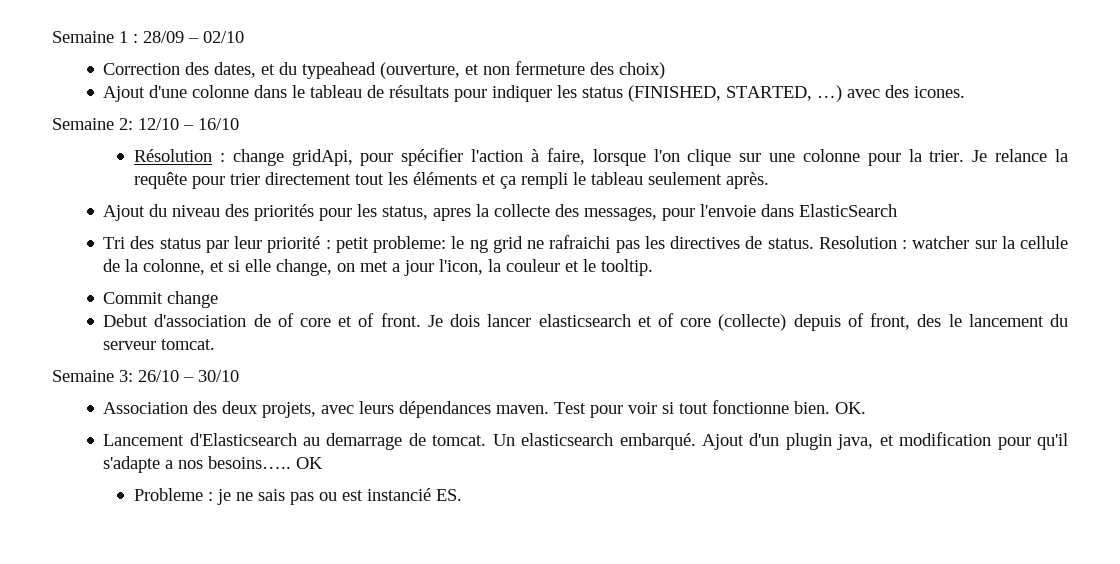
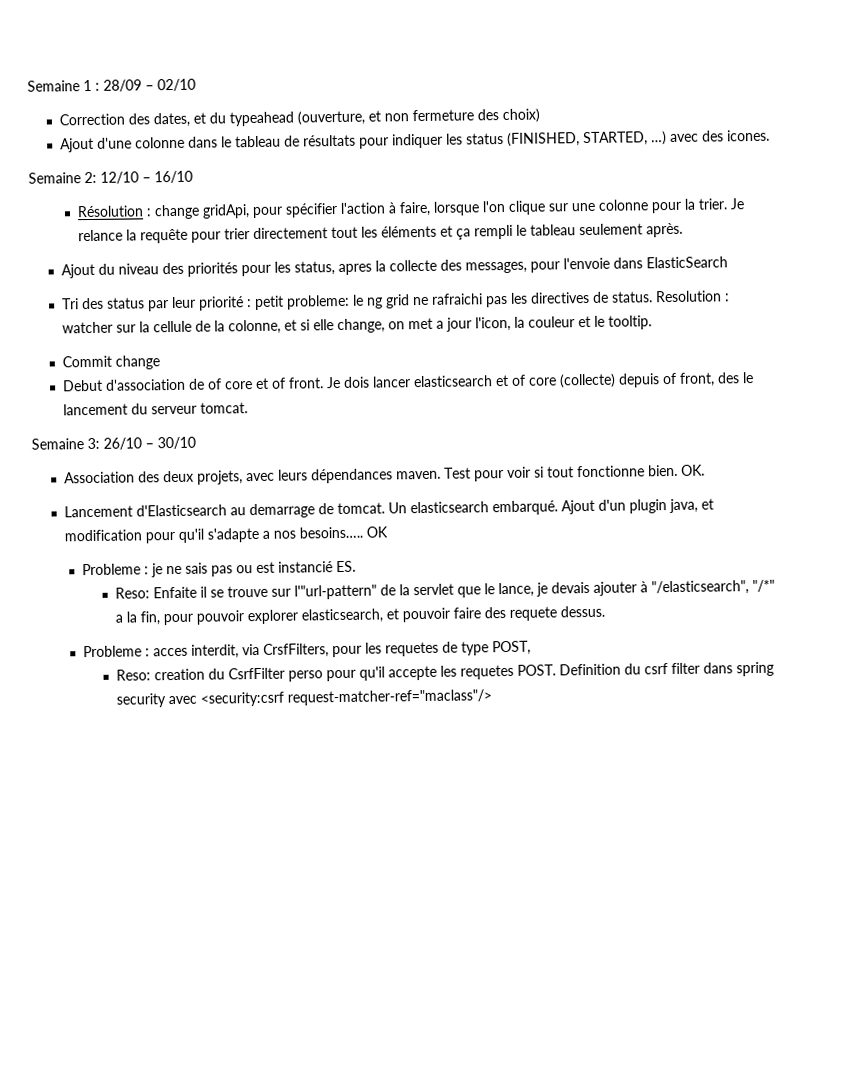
+ Reso: Enfaite il se trouve sur l'"url-pattern" de la servlet que le lance, je devais ajouter à "/elasticsearch", "/*" a la fin, pour pouvoir explorer elasticsearch, et pouvoir faire des requete dessus.
+ Probleme : acces interdit, via CrsfFilters, pour les requetes de type POST,
+ Reso: creation du CsrfFilter perso pour qu'il accepte les requetes POST. Definition du csrf filter dans spring security avec <security:csrf request-matcher-ref="maclass"/>

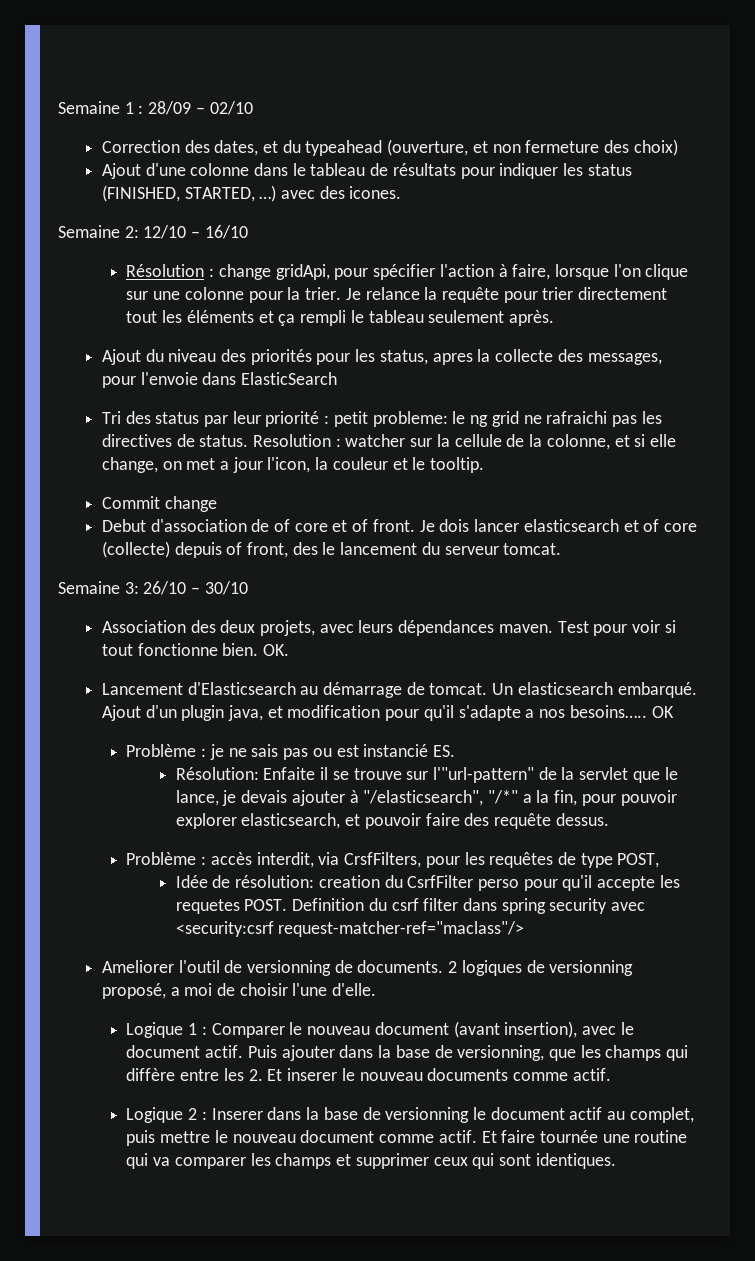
- Lancement d'Elasticsearch au demarrage de tomcat.
+ Lancement d'Elasticsearch au démarrage de tomcat.
- Probleme : je ne sais pas ou est instancié ES.
+ Problème : je ne sais pas ou est instancié ES.
- Reso: Enfaite il se trouve sur l'"url-pattern" de la servlet que le lance, je devais ajouter à "/elasticsearch", "/*" a la fin, pour pouvoir explorer elasticsearch, et pouvoir faire des requete dessus.
+ Résolution: Enfaite il se trouve sur l'"url-pattern" de la servlet que le lance, je devais ajouter à "/elasticsearch", "/*" a la fin, pour pouvoir explorer elasticsearch, et pouvoir faire des requête dessus.
- Probleme : acces interdit, via CrsfFilters, pour les requetes de type POST,
+ Problème : accès interdit, via CrsfFilters, pour les requêtes de type POST,
- Reso: creation du CsrfFilter perso pour qu'il accepte les requetes POST.
+ Idée de résolution: creation du CsrfFilter perso pour qu'il accepte les requetes POST.
+ Ameliorer l'outil de versionning de documents. 2 logiques de versionning proposé, a moi de choisir l'une d'elle.
+ Logique 1 : Comparer le nouveau document (avant insertion), avec le document actif. Puis ajouter dans la base de versionning, que les champs qui diffère entre les 2. Et inserer le nouveau documents comme actif.
+ Logique 2 : Inserer dans la base de versionning le document actif au complet, puis mettre le nouveau document comme actif. Et faire tournée une routine qui va comparer les champs et supprimer ceux qui sont identiques.

